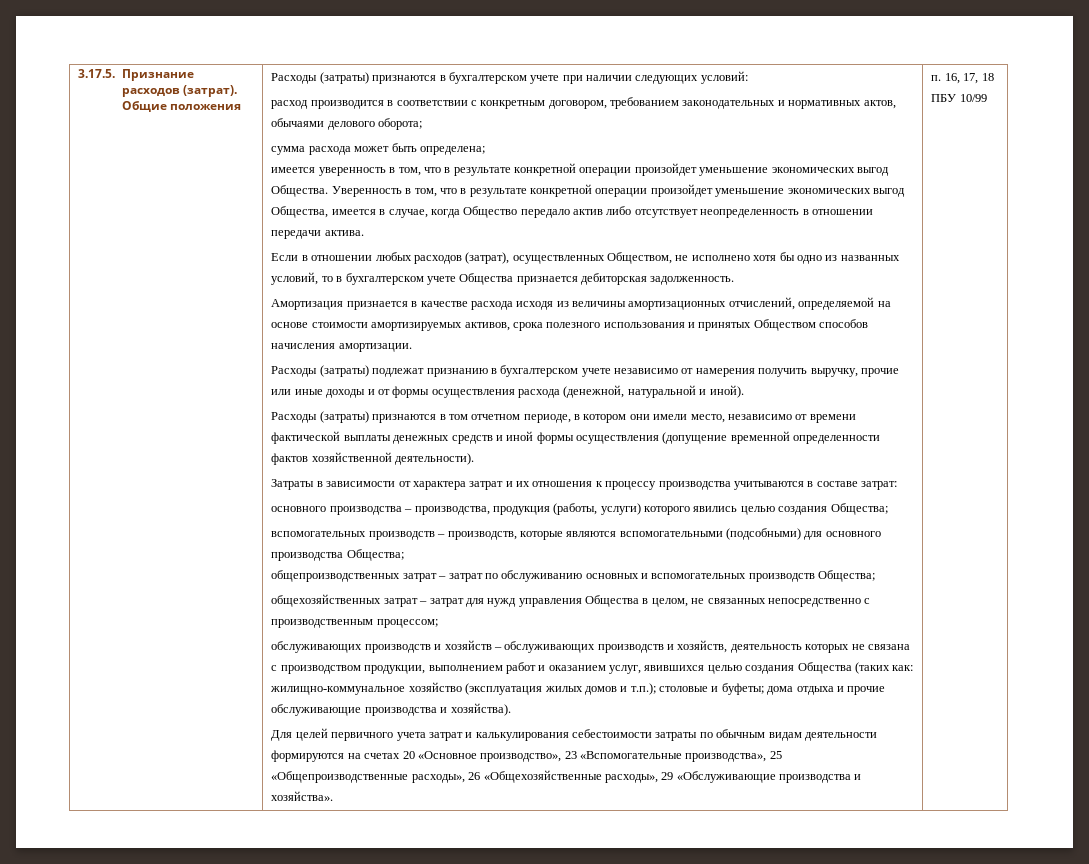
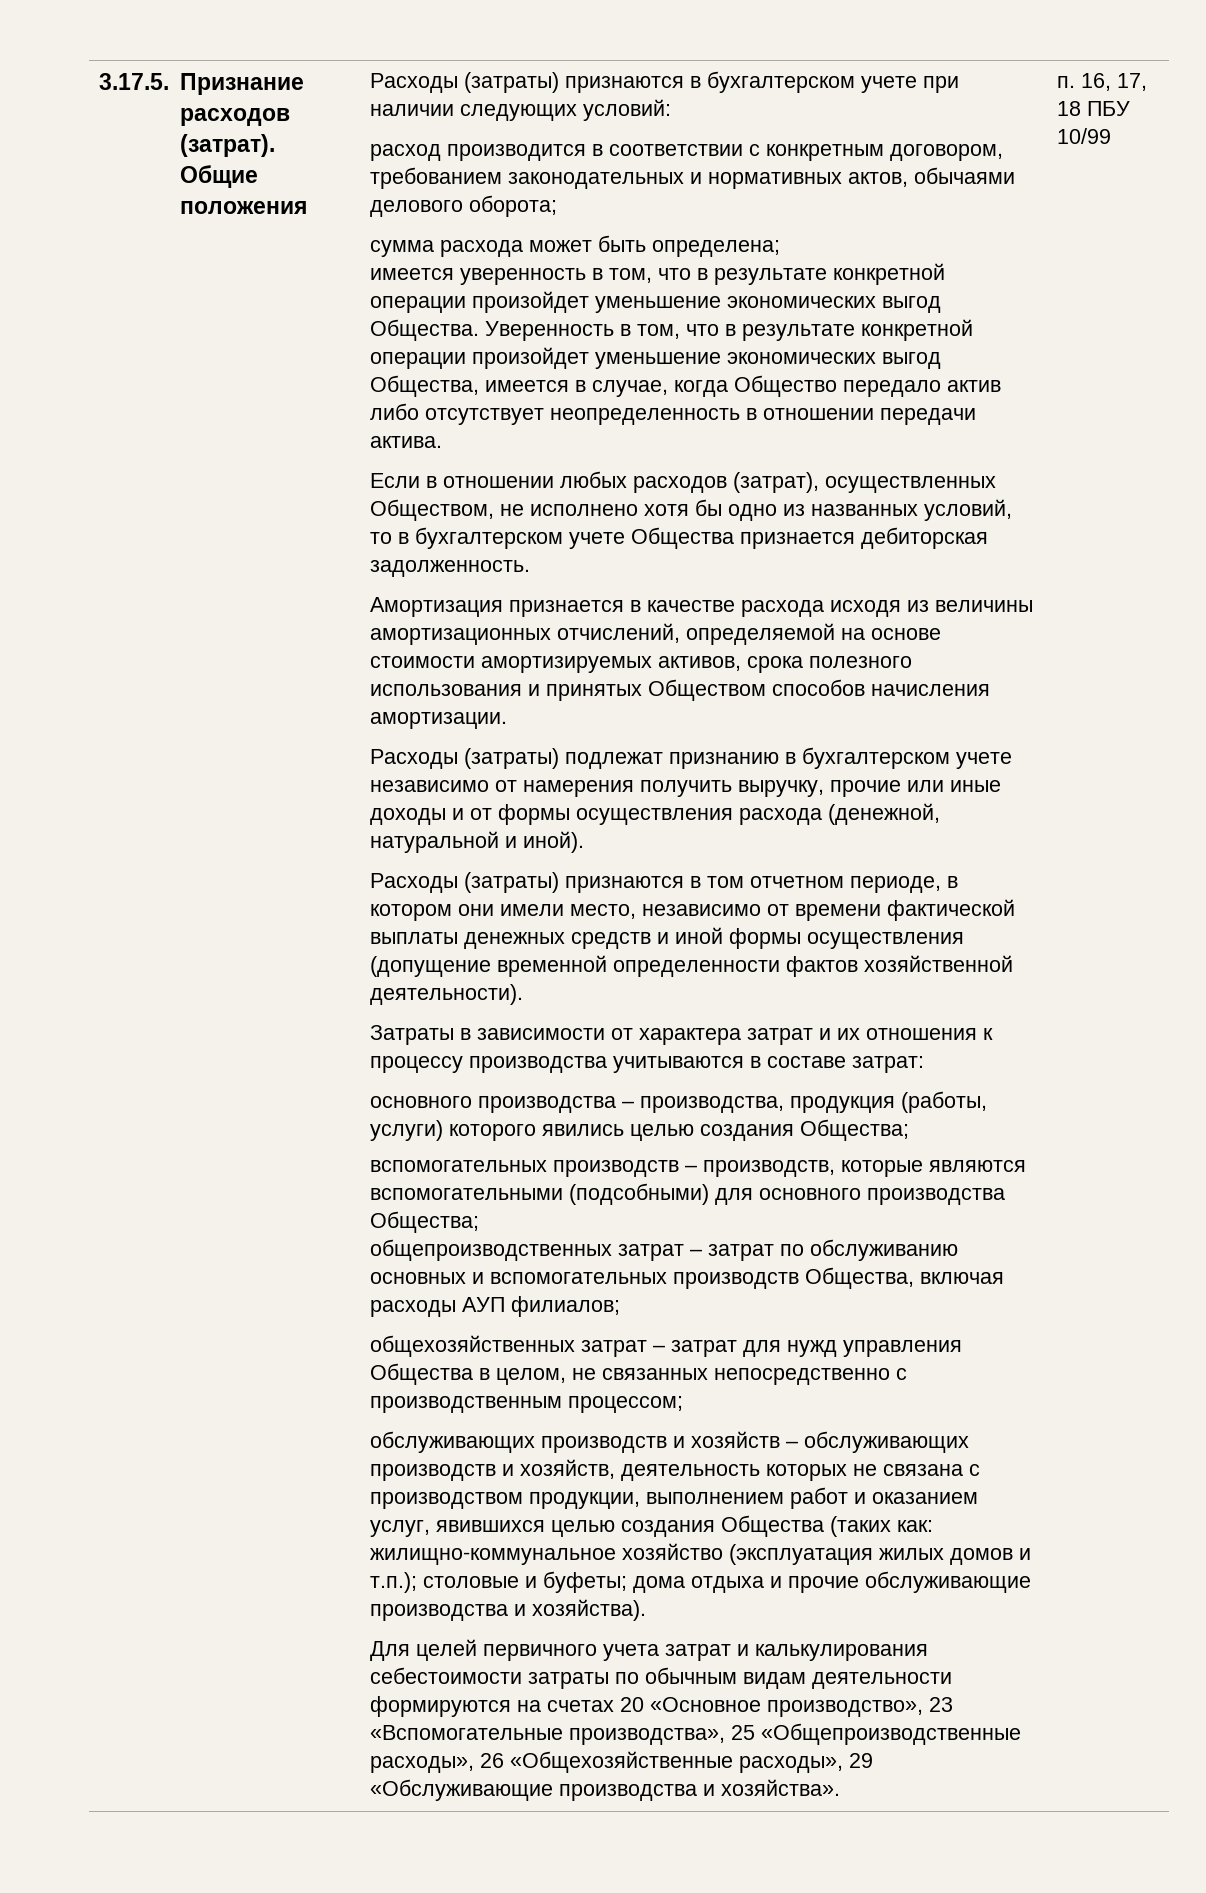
- общепроизводственных затрат – затрат по обслуживанию основных и вспомогательных производств Общества;
+ общепроизводственных затрат – затрат по обслуживанию основных и вспомогательных производств Общества, включая расходы АУП филиалов;

